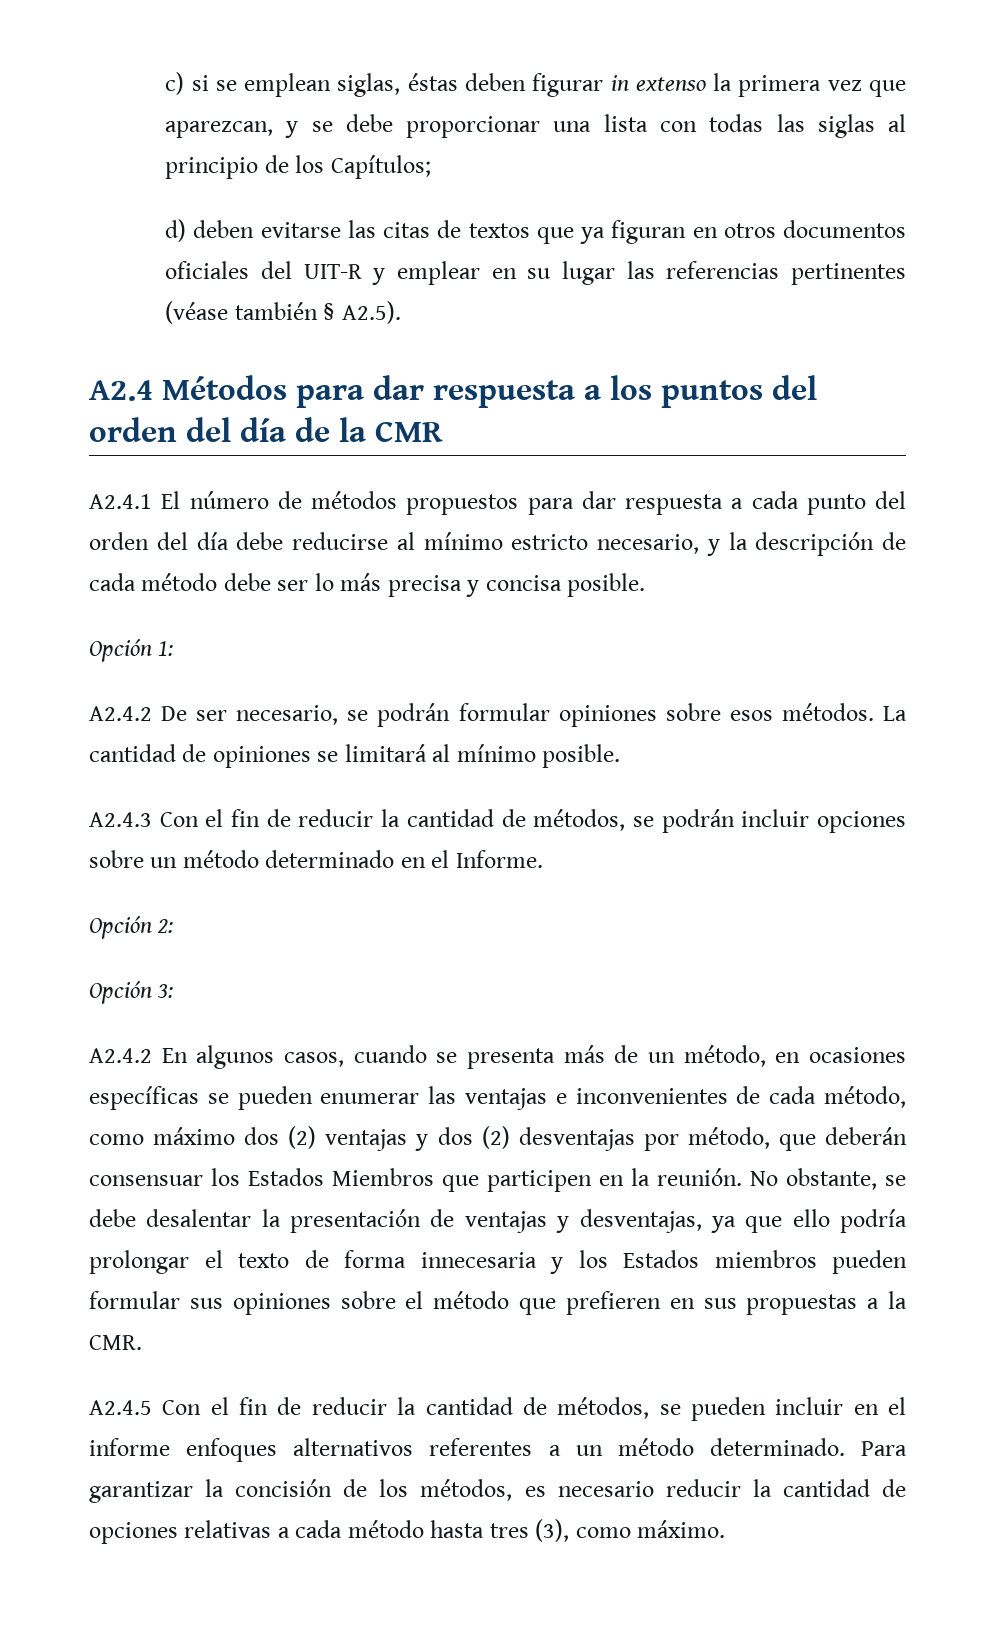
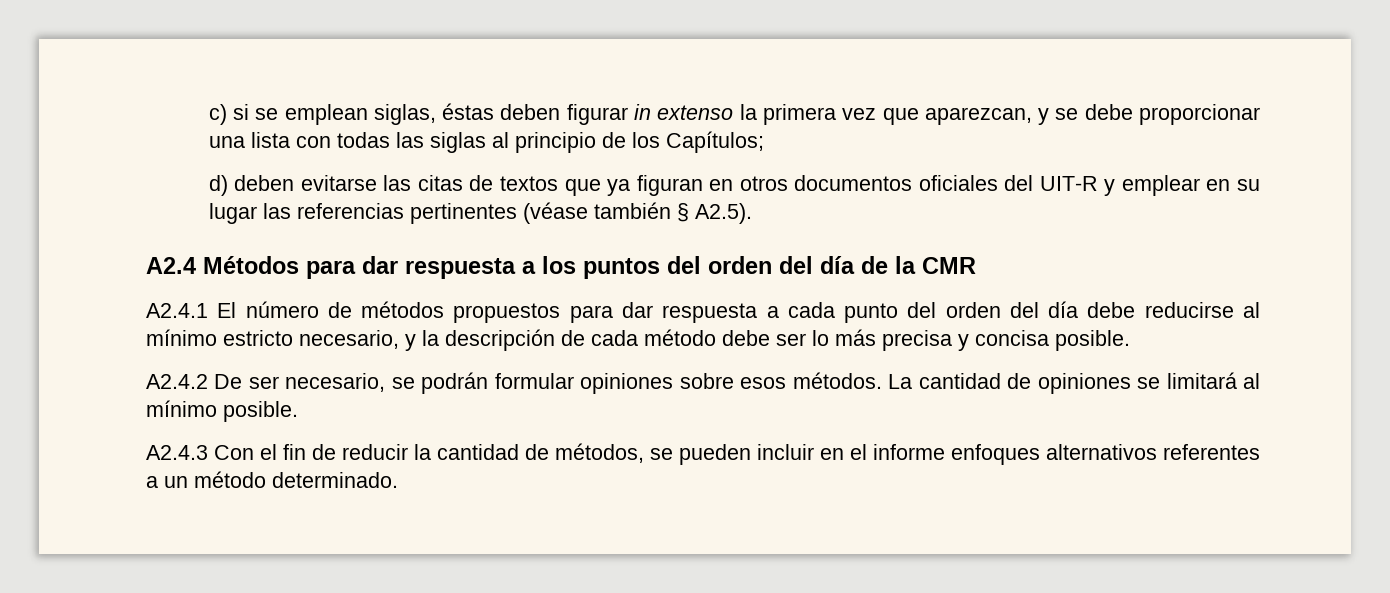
- Opción 1:
- A2.4.3 Con el fin de reducir la cantidad de métodos, se podrán incluir opciones sobre un método determinado en el Informe.
- Opción 2:
- Opción 3:
- A2.4.2 En algunos casos, cuando se presenta más de un método, en ocasiones específicas se pueden enumerar las ventajas e inconvenientes de cada método, como máximo dos (2) ventajas y dos (2) desventajas por método, que deberán consensuar los Estados Miembros que participen en la reunión. No obstante, se debe desalentar la presentación de ventajas y desventajas, ya que ello podría prolongar el texto de forma innecesaria y los Estados miembros pueden formular sus opiniones sobre el método que prefieren en sus propuestas a la CMR.
- A2.4.5 Con el fin de reducir la cantidad de métodos, se pueden incluir en el informe enfoques alternativos referentes a un método determinado. Para garantizar la concisión de los métodos, es necesario reducir la cantidad de opciones relativas a cada método hasta tres (3), como máximo.
+ A2.4.3 Con el fin de reducir la cantidad de métodos, se pueden incluir en el informe enfoques alternativos referentes a un método determinado.

